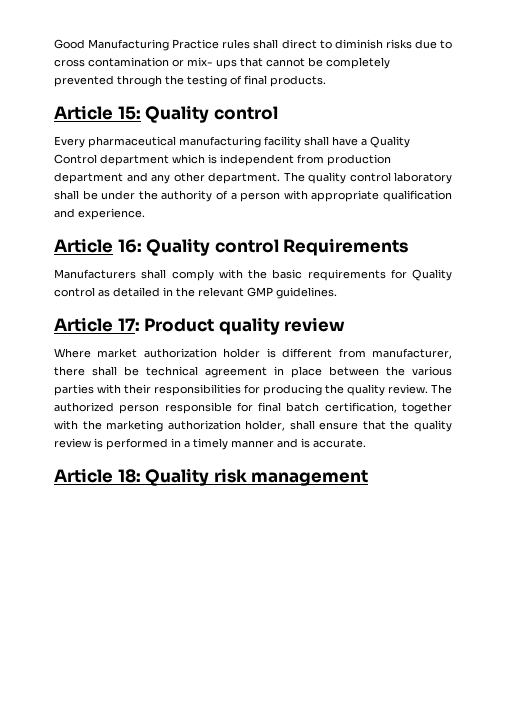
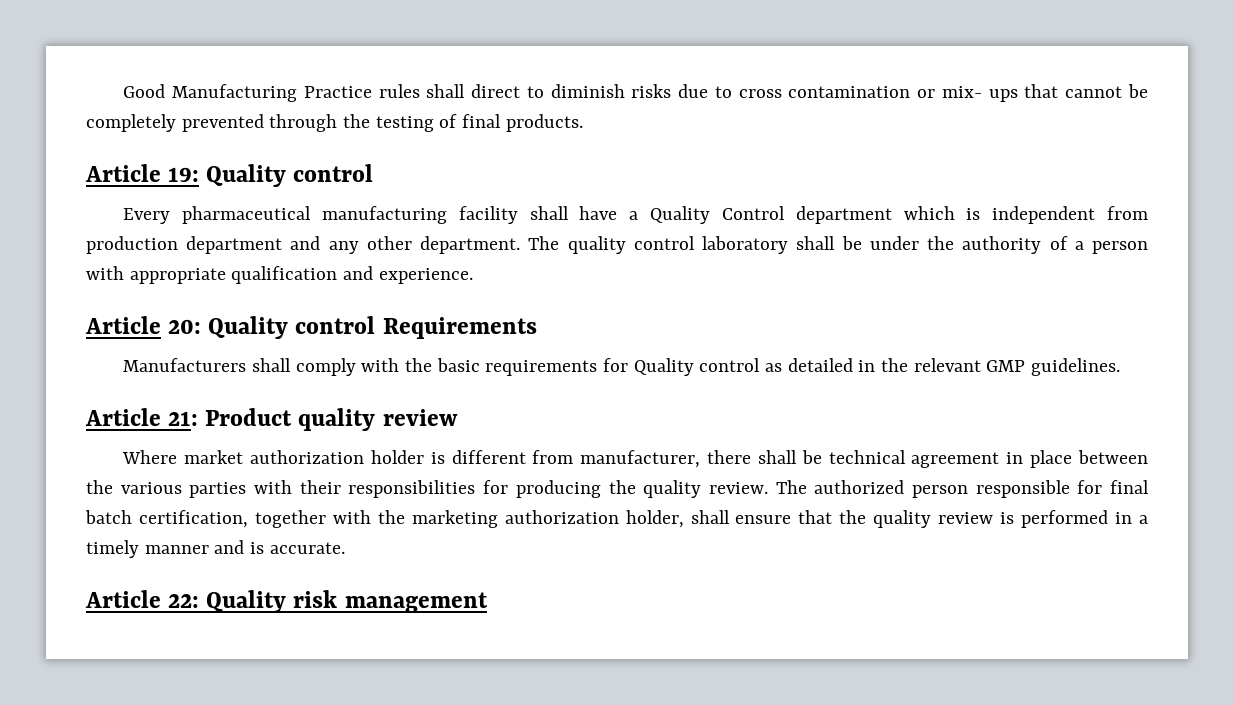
- Article 15: Quality control
+ Article 19: Quality control
- Article 16: Quality control Requirements
+ Article 20: Quality control Requirements
- Article 17: Product quality review
+ Article 21: Product quality review
- Article 18: Quality risk management
+ Article 22: Quality risk management

